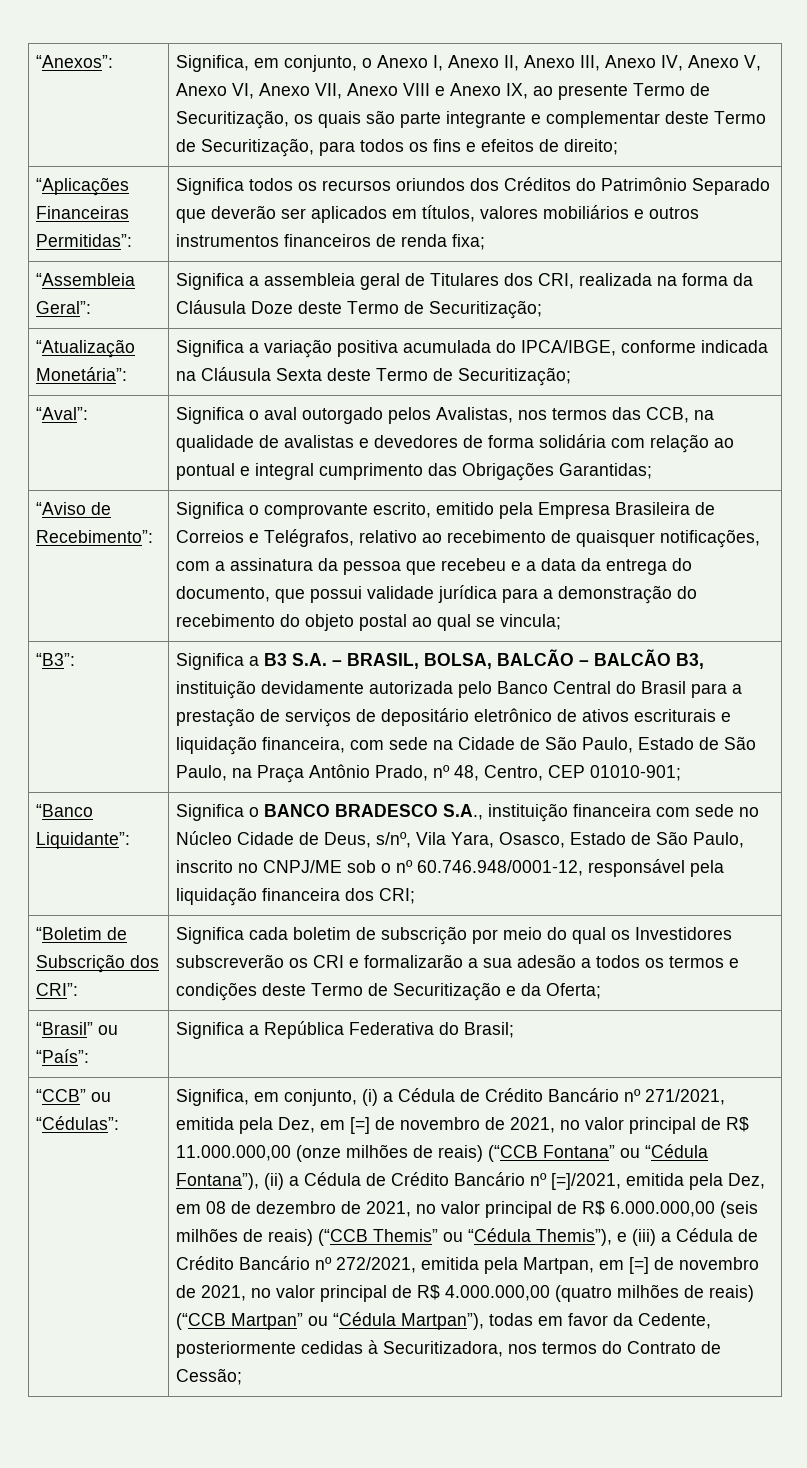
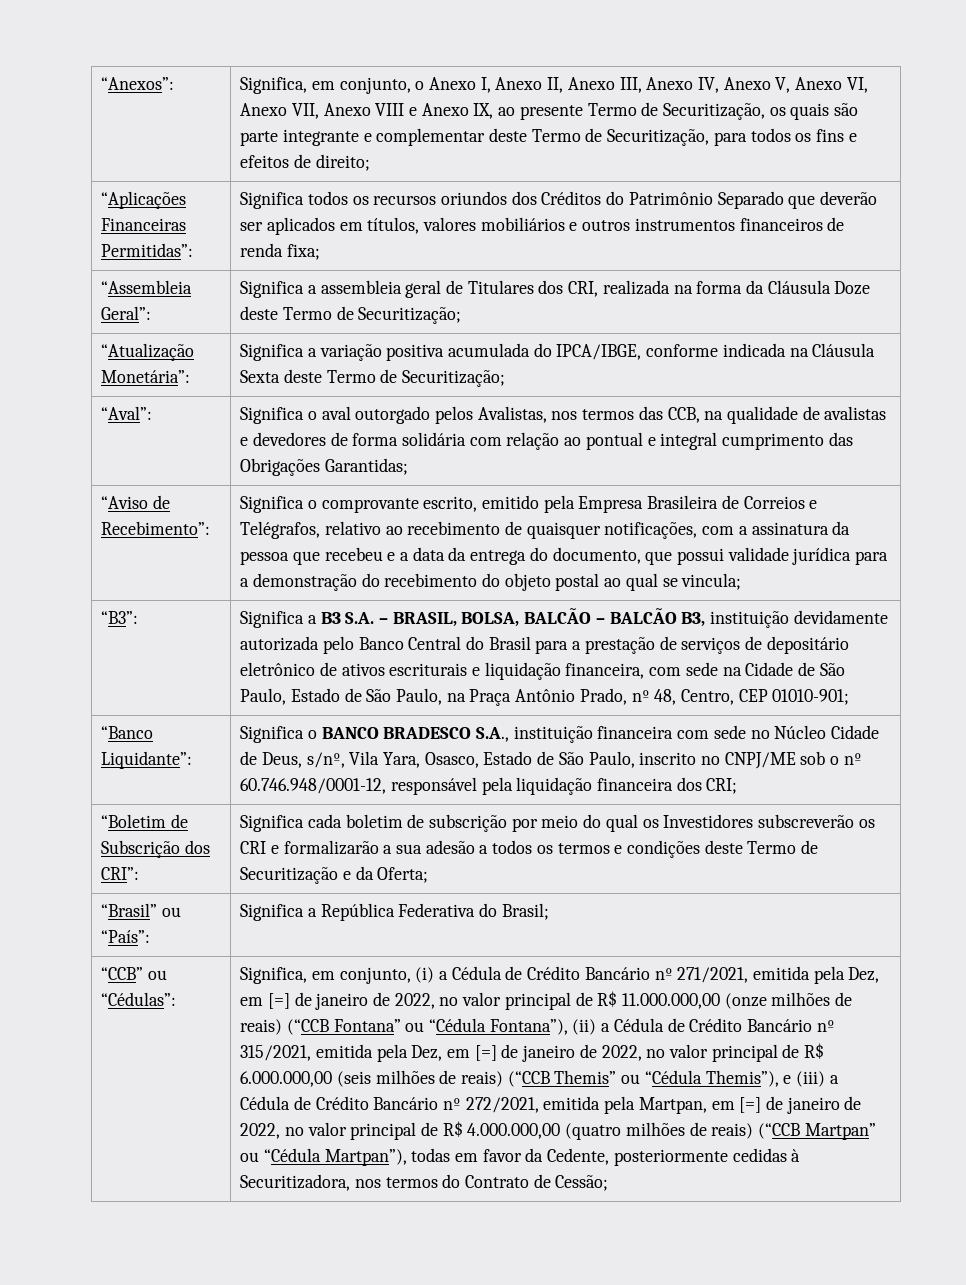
- Significa, em conjunto, (i) a Cédula de Crédito Bancário nº 271/2021, emitida pela Dez, em [=] de novembro de 2021, no valor principal de R$ 11.000.000,00 (onze milhões de reais) (“CCB Fontana” ou “Cédula Fontana”), (ii) a Cédula de Crédito Bancário nº [=]/2021, emitida pela Dez, em 08 de dezembro de 2021, no valor principal de R$ 6.000.000,00 (seis milhões de reais) (“CCB Themis” ou “Cédula Themis”), e (iii) a Cédula de Crédito Bancário nº 272/2021, emitida pela Martpan, em [=] de novembro de 2021, no valor principal de R$ 4.000.000,00 (quatro milhões de reais) (“CCB Martpan” ou “Cédula Martpan”), todas em favor da Cedente, posteriormente cedidas à Securitizadora, nos termos do Contrato de Cessão;
+ Significa, em conjunto, (i) a Cédula de Crédito Bancário nº 271/2021, emitida pela Dez, em [=] de janeiro de 2022, no valor principal de R$ 11.000.000,00 (onze milhões de reais) (“CCB Fontana” ou “Cédula Fontana”), (ii) a Cédula de Crédito Bancário nº 315/2021, emitida pela Dez, em [=] de janeiro de 2022, no valor principal de R$ 6.000.000,00 (seis milhões de reais) (“CCB Themis” ou “Cédula Themis”), e (iii) a Cédula de Crédito Bancário nº 272/2021, emitida pela Martpan, em [=] de janeiro de 2022, no valor principal de R$ 4.000.000,00 (quatro milhões de reais) (“CCB Martpan” ou “Cédula Martpan”), todas em favor da Cedente, posteriormente cedidas à Securitizadora, nos termos do Contrato de Cessão;

